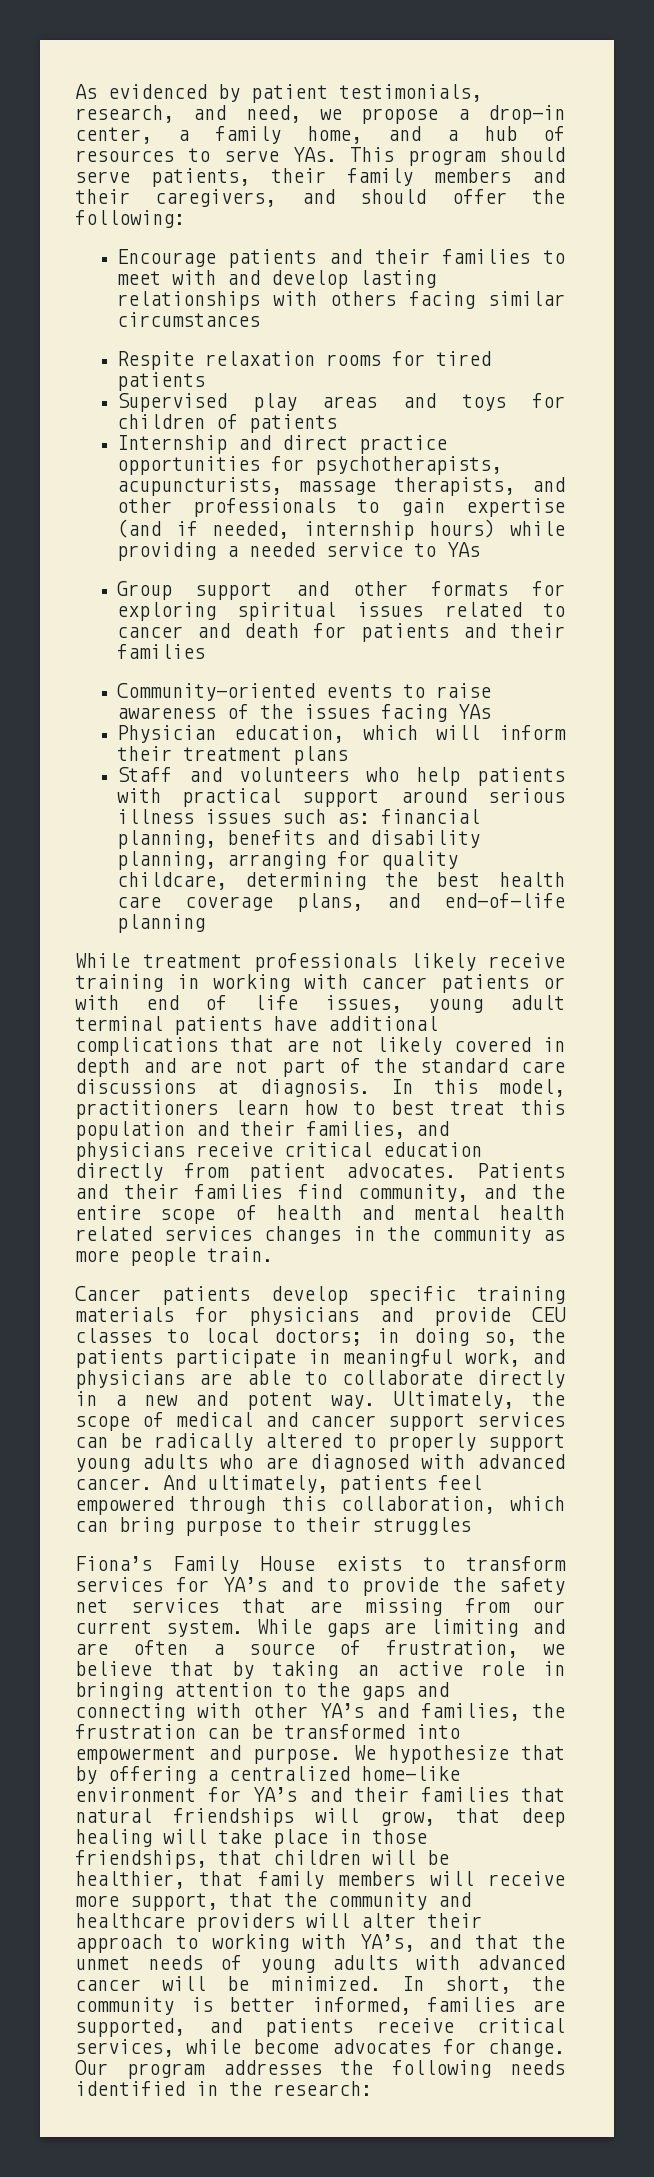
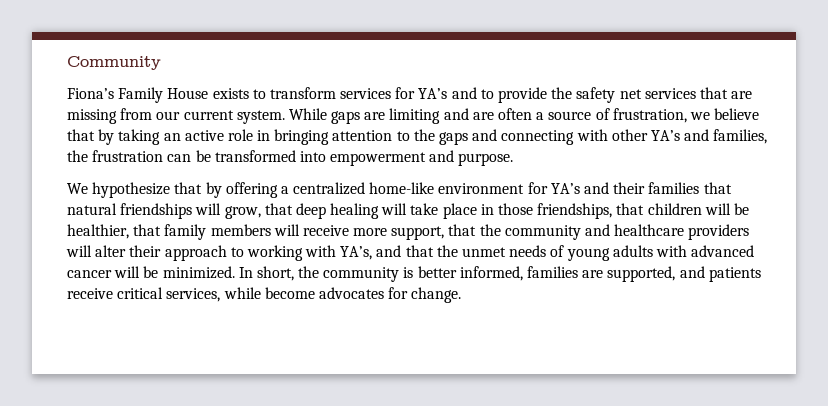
- As evidenced by patient testimonials, research, and need, we propose a drop-in center, a family home, and a hub of resources to serve YAs. This program should serve patients, their family members and their caregivers, and should offer the following:
- Encourage patients and their families to meet with and develop lasting relationships with others facing similar circumstances
- Respite relaxation rooms for tired patients
- Supervised play areas and toys for children of patients
- Internship and direct practice opportunities for psychotherapists, acupuncturists, massage therapists, and other professionals to gain expertise (and if needed, internship hours) while providing a needed service to YAs
- Group support and other formats for exploring spiritual issues related to cancer and death for patients and their families
- Community-oriented events to raise awareness of the issues facing YAs
- Physician education, which will inform their treatment plans
- Staff and volunteers who help patients with practical support around serious illness issues such as: financial planning, benefits and disability planning, arranging for quality childcare, determining the best health care coverage plans, and end-of-life planning
- While treatment professionals likely receive training in working with cancer patients or with end of life issues, young adult terminal patients have additional complications that are not likely covered in depth and are not part of the standard care discussions at diagnosis. In this model, practitioners learn how to best treat this population and their families, and physicians receive critical education directly from patient advocates. Patients and their families find community, and the entire scope of health and mental health related services changes in the community as more people train.
- Cancer patients develop specific training materials for physicians and provide CEU classes to local doctors; in doing so, the patients participate in meaningful work, and physicians are able to collaborate directly in a new and potent way. Ultimately, the scope of medical and cancer support services can be radically altered to properly support young adults who are diagnosed with advanced cancer. And ultimately, patients feel empowered through this collaboration, which can bring purpose to their struggles
+ Community
- While gaps are limiting and are often a source of frustration, we believe that by taking an active role in bringing attention to the gaps and connecting with other YA’s and families, the frustration can be transformed into empowerment and purpose. We hypothesize that by offering a centralized home-like environment for YA’s and their families that natural friendships will grow, that deep healing will take place in those friendships, that children will be healthier, that family members will receive more support, that the community and healthcare providers will alter their approach to working with YA’s, and that the unmet needs of young adults with advanced cancer will be minimized.
+ While gaps are limiting and are often a source of frustration, we believe that by taking an active role in bringing attention to the gaps and connecting with other YA’s and families, the frustration can be transformed into empowerment and purpose.
+ We hypothesize that by offering a centralized home-like environment for YA’s and their families that natural friendships will grow, that deep healing will take place in those friendships, that children will be healthier, that family members will receive more support, that the community and healthcare providers will alter their approach to working with YA’s, and that the unmet needs of young adults with advanced cancer will be minimized.
- Our program addresses the following needs identified in the research:

